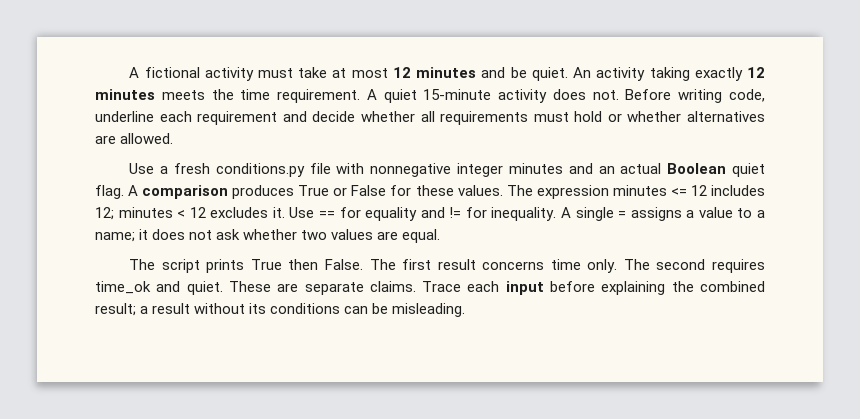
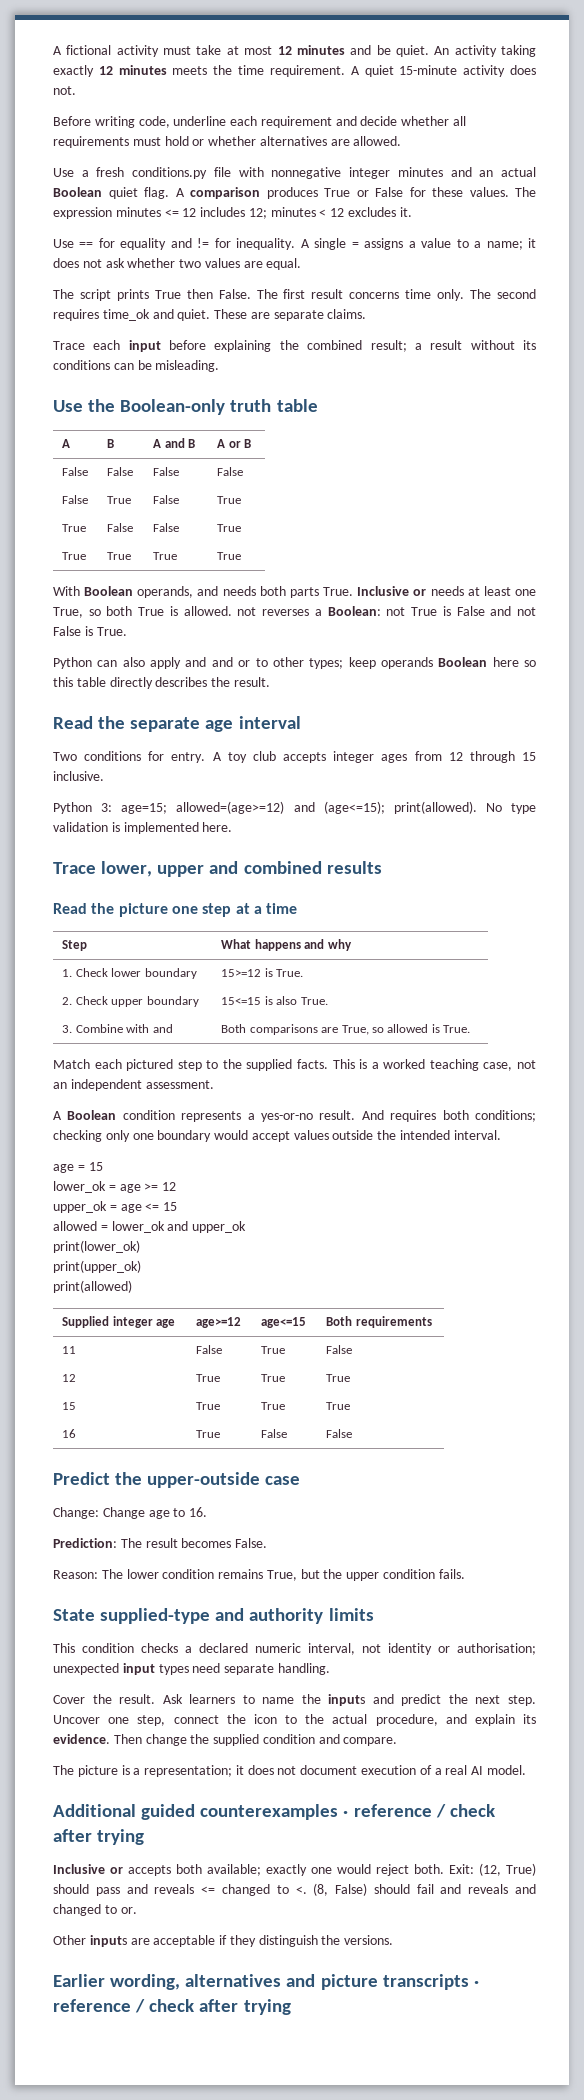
- A quiet 15-minute activity does not. Before writing code, underline each requirement and decide whether all requirements must hold or whether alternatives are allowed.
+ A quiet 15-minute activity does not.
+ Before writing code, underline each requirement and decide whether all requirements must hold or whether alternatives are allowed.
- The expression minutes <= 12 includes 12; minutes < 12 excludes it. Use == for equality and != for inequality.
+ The expression minutes <= 12 includes 12; minutes < 12 excludes it.
+ Use == for equality and != for inequality.
- These are separate claims. Trace each input before explaining the combined result; a result without its conditions can be misleading.
+ These are separate claims.
+ Trace each input before explaining the combined result; a result without its conditions can be misleading.
+ Use the Boolean-only truth table
+ A | B | A and B | A or B
+ False | False | False | False
+ False | True | False | True
+ True | False | False | True
+ True | True | True | True
+ With Boolean operands, and needs both parts True. Inclusive or needs at least one True, so both True is allowed. not reverses a Boolean: not True is False and not False is True.
+ Python can also apply and and or to other types; keep operands Boolean here so this table directly describes the result.
+ Read the separate age interval
+ Two conditions for entry. A toy club accepts integer ages from 12 through 15 inclusive.
+ Python 3: age=15; allowed=(age>=12) and (age<=15); print(allowed). No type validation is implemented here.
+ Trace lower, upper and combined results
+ Read the picture one step at a time
+ Step | What happens and why
+ 1. Check lower boundary | 15>=12 is True.
+ 2. Check upper boundary | 15<=15 is also True.
+ 3. Combine with and | Both comparisons are True, so allowed is True.
+ Match each pictured step to the supplied facts. This is a worked teaching case, not an independent assessment.
+ A Boolean condition represents a yes-or-no result. And requires both conditions; checking only one boundary would accept values outside the intended interval.
+ age = 15
+ lower_ok = age >= 12
+ upper_ok = age <= 15
+ allowed = lower_ok and upper_ok
+ print(lower_ok)
+ print(upper_ok)
+ print(allowed)
+ Supplied integer age | age>=12 | age<=15 | Both requirements
+ 11 | False | True | False
+ 12 | True | True | True
+ 15 | True | True | True
+ 16 | True | False | False
+ Predict the upper-outside case
+ Change: Change age to 16.
+ Prediction: The result becomes False.
+ Reason: The lower condition remains True, but the upper condition fails.
+ State supplied-type and authority limits
+ This condition checks a declared numeric interval, not identity or authorisation; unexpected input types need separate handling.
+ Cover the result. Ask learners to name the inputs and predict the next step. Uncover one step, connect the icon to the actual procedure, and explain its evidence. Then change the supplied condition and compare.
+ The picture is a representation; it does not document execution of a real AI model.
+ Additional guided counterexamples · reference / check after trying
+ Inclusive or accepts both available; exactly one would reject both. Exit: (12, True) should pass and reveals <= changed to <. (8, False) should fail and reveals and changed to or.
+ Other inputs are acceptable if they distinguish the versions.
+ Earlier wording, alternatives and picture transcripts · reference / check after trying

